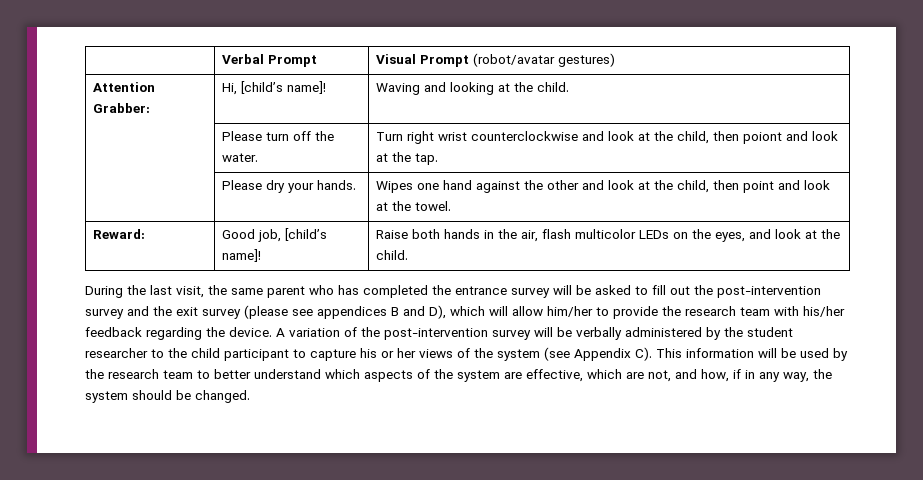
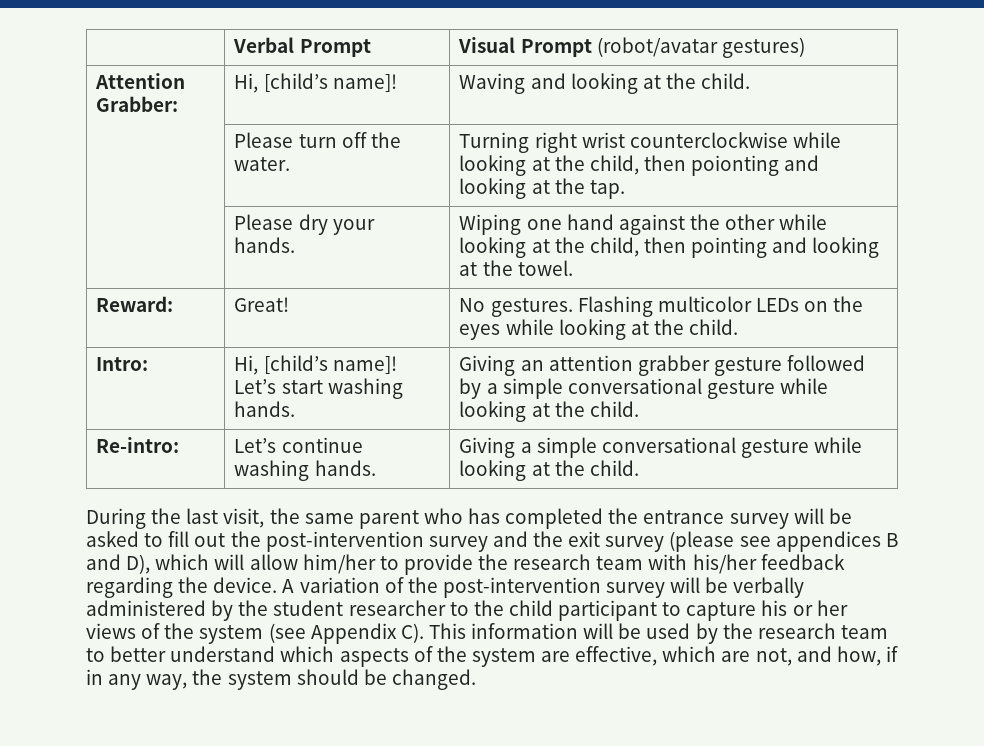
- | Please turn off the water. | Turn right wrist counterclockwise and look at the child, then poiont and look at the tap.
+ | Please turn off the water. | Turning right wrist counterclockwise while looking at the child, then poionting and looking at the tap.
- | Please dry your hands. | Wipes one hand against the other and look at the child, then point and look at the towel.
+ | Please dry your hands. | Wiping one hand against the other while looking at the child, then pointing and looking at the towel.
- Reward: | Good job, [child’s name]! | Raise both hands in the air, flash multicolor LEDs on the eyes, and look at the child.
+ Reward: | Great! | No gestures. Flashing multicolor LEDs on the eyes while looking at the child.
+ Intro: | Hi, [child’s name]! Let’s start washing hands. | Giving an attention grabber gesture followed by a simple conversational gesture while looking at the child.
+ Re-intro: | Let’s continue washing hands. | Giving a simple conversational gesture while looking at the child.

